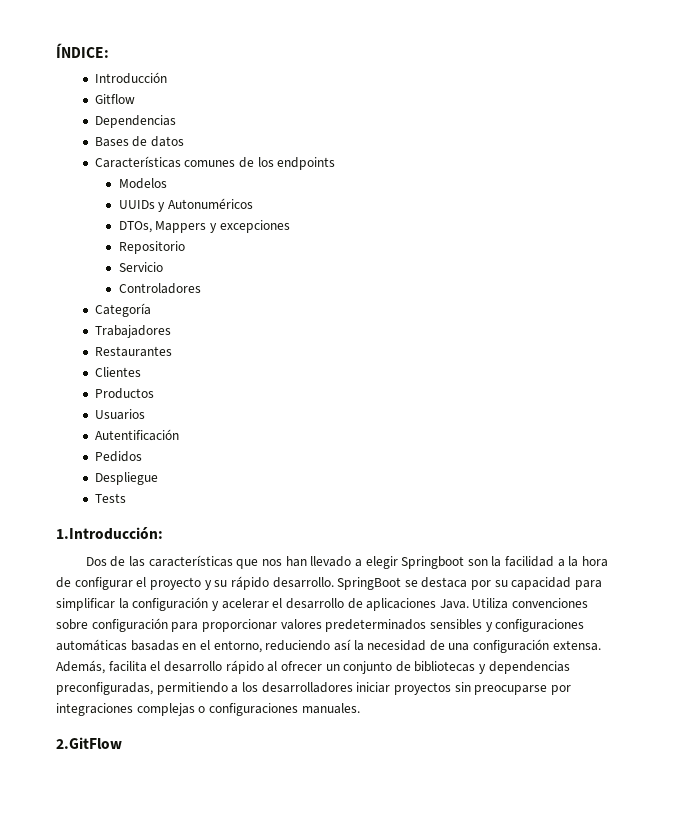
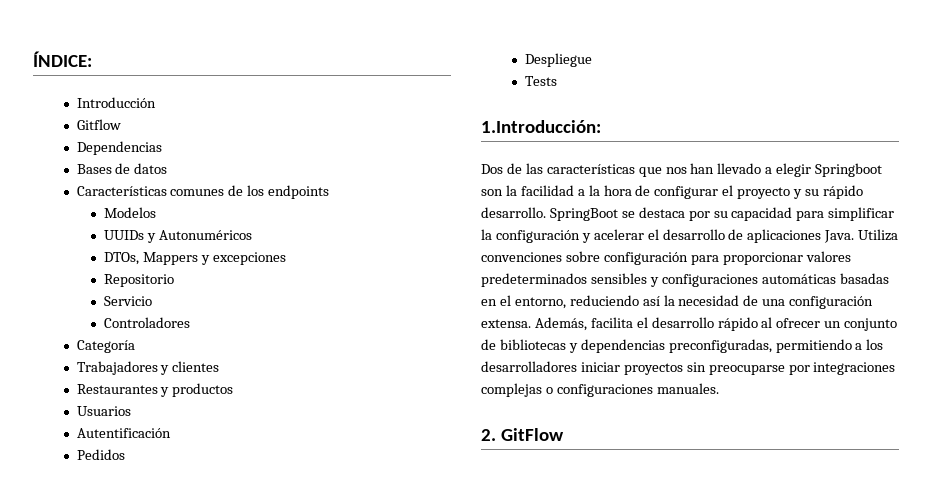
- Trabajadores
+ Trabajadores y clientes
- Restaurantes
- Clientes
- Productos
+ Restaurantes y productos
- 2.GitFlow
+ 2. GitFlow

